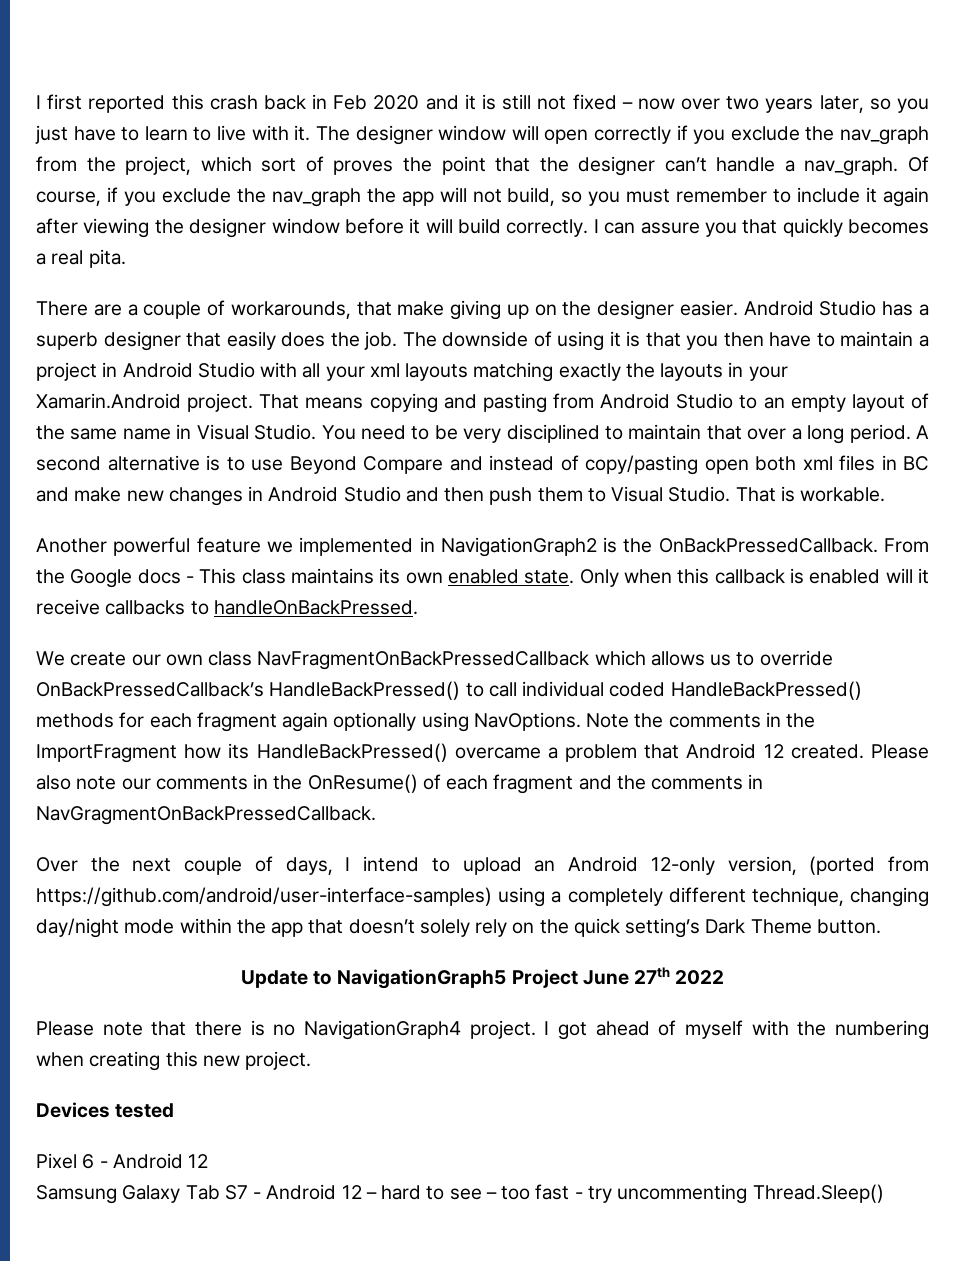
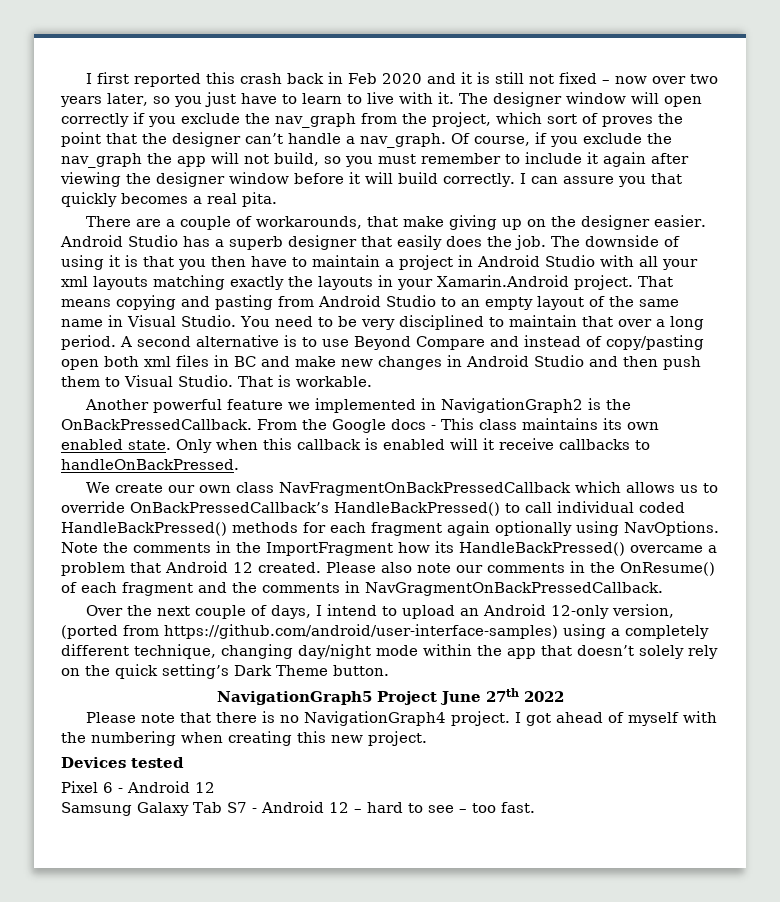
- Update to NavigationGraph5 Project June 27th 2022
+ NavigationGraph5 Project June 27th 2022
- Samsung Galaxy Tab S7 - Android 12 – hard to see – too fast - try uncommenting Thread.Sleep()
+ Samsung Galaxy Tab S7 - Android 12 – hard to see – too fast.

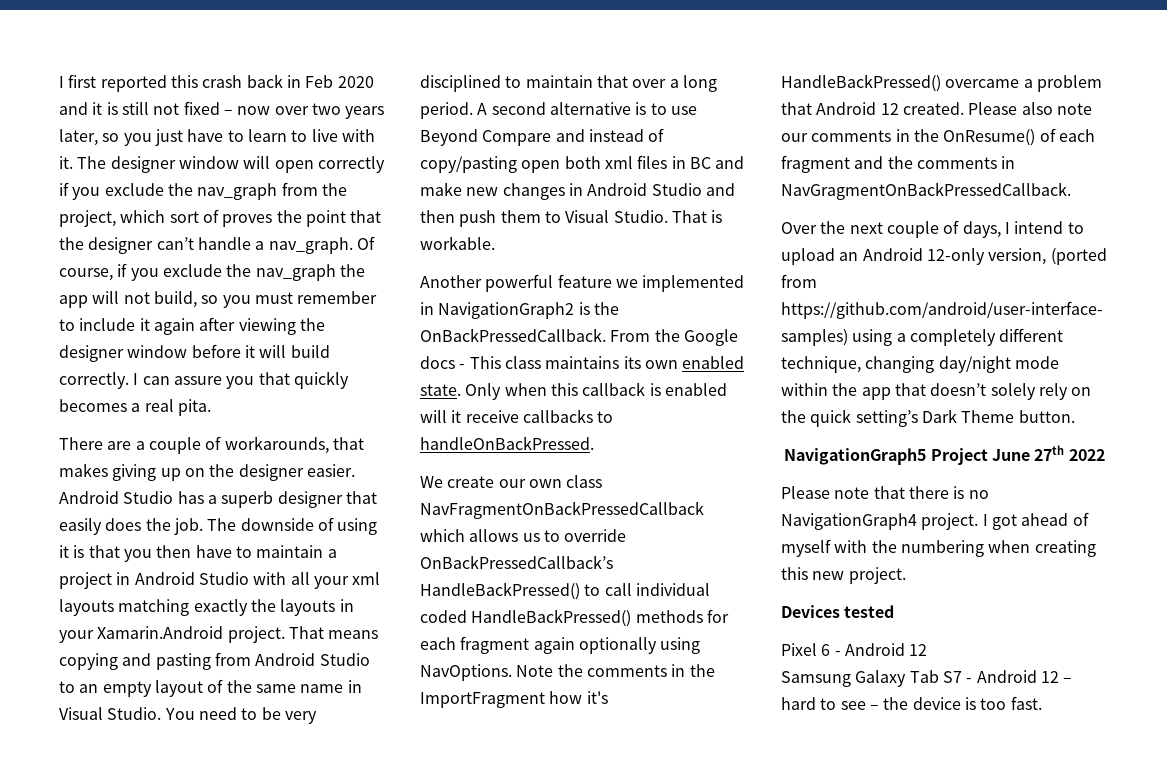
- There are a couple of workarounds, that make giving up on the designer easier.
+ There are a couple of workarounds, that makes giving up on the designer easier.
- Note the comments in the ImportFragment how its HandleBackPressed() overcame a problem that Android 12 created.
+ Note the comments in the ImportFragment how it's HandleBackPressed() overcame a problem that Android 12 created.
- Samsung Galaxy Tab S7 - Android 12 – hard to see – too fast.
+ Samsung Galaxy Tab S7 - Android 12 – hard to see – the device is too fast.

